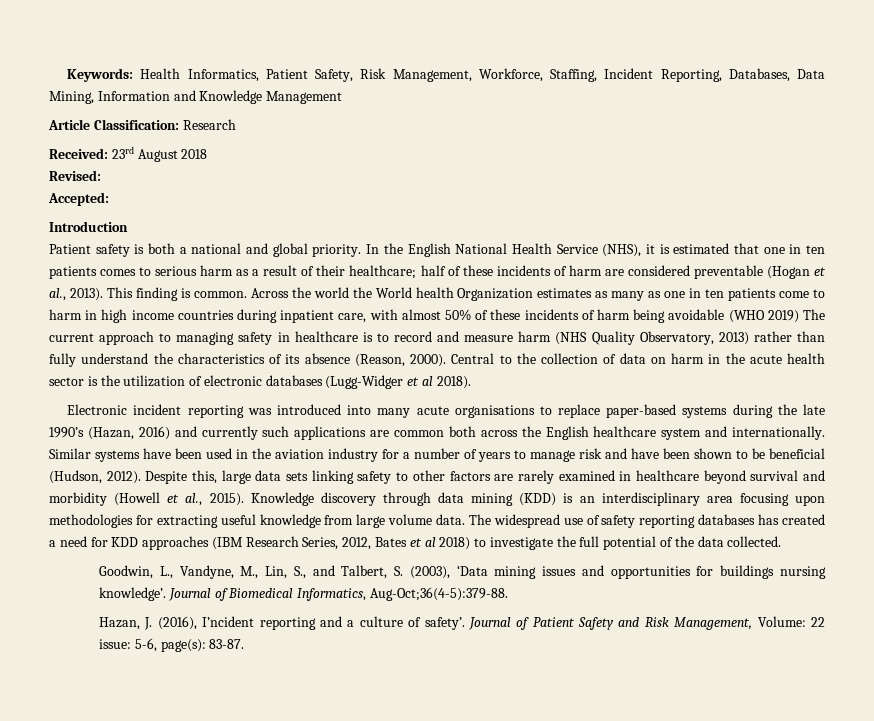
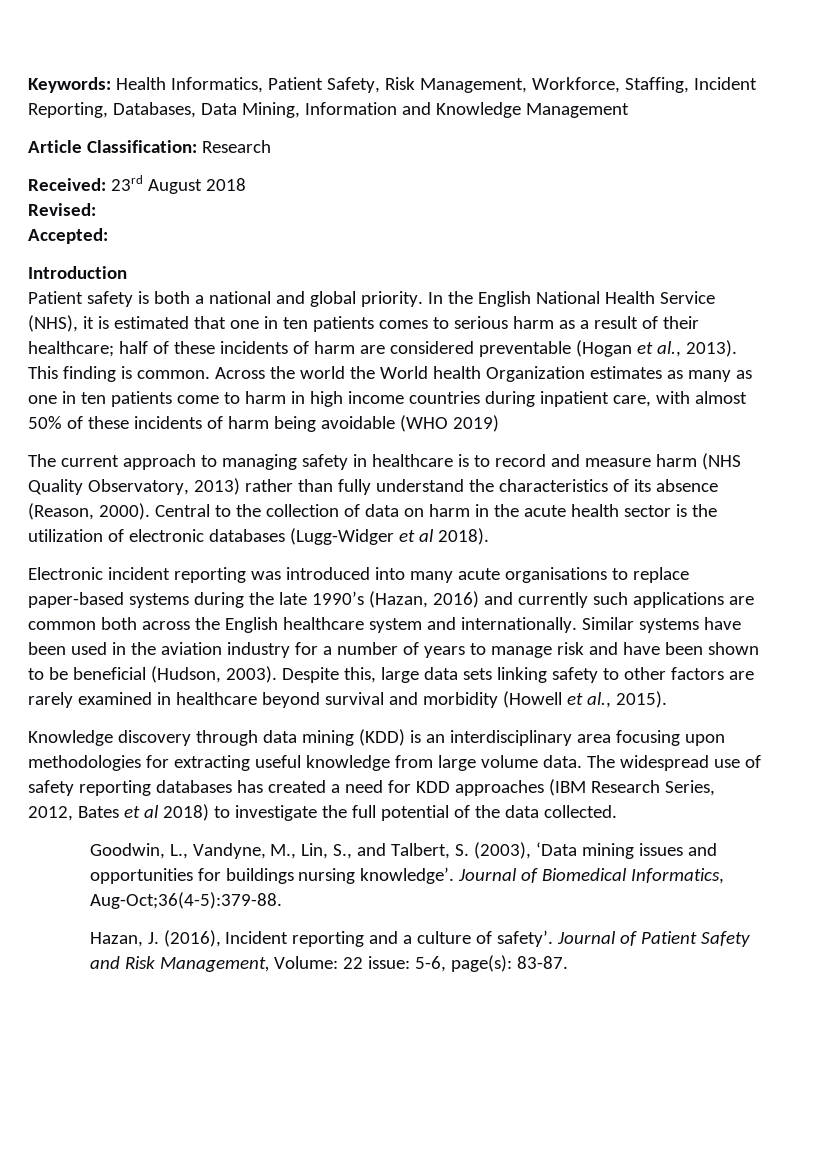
- Across the world the World health Organization estimates as many as one in ten patients come to harm in high income countries during inpatient care, with almost 50% of these incidents of harm being avoidable (WHO 2019) The current approach to managing safety in healthcare is to record and measure harm (NHS Quality Observatory, 2013) rather than fully understand the characteristics of its absence (Reason, 2000).
+ Across the world the World health Organization estimates as many as one in ten patients come to harm in high income countries during inpatient care, with almost 50% of these incidents of harm being avoidable (WHO 2019)
+ The current approach to managing safety in healthcare is to record and measure harm (NHS Quality Observatory, 2013) rather than fully understand the characteristics of its absence (Reason, 2000).
- Similar systems have been used in the aviation industry for a number of years to manage risk and have been shown to be beneficial (Hudson, 2012).
+ Similar systems have been used in the aviation industry for a number of years to manage risk and have been shown to be beneficial (Hudson, 2003).
- Despite this, large data sets linking safety to other factors are rarely examined in healthcare beyond survival and morbidity (Howell et al., 2015). Knowledge discovery through data mining (KDD) is an interdisciplinary area focusing upon methodologies for extracting useful knowledge from large volume data.
+ Despite this, large data sets linking safety to other factors are rarely examined in healthcare beyond survival and morbidity (Howell et al., 2015).
+ Knowledge discovery through data mining (KDD) is an interdisciplinary area focusing upon methodologies for extracting useful knowledge from large volume data.
- Hazan, J. (2016), I’ncident reporting and a culture of safety’.
+ Hazan, J. (2016), Incident reporting and a culture of safety’.

